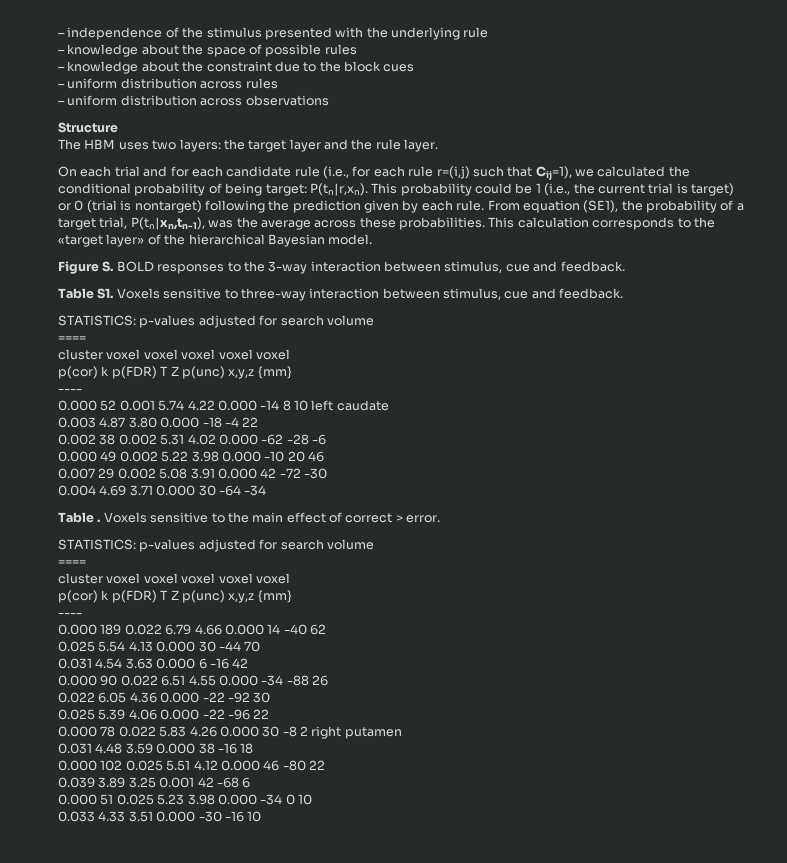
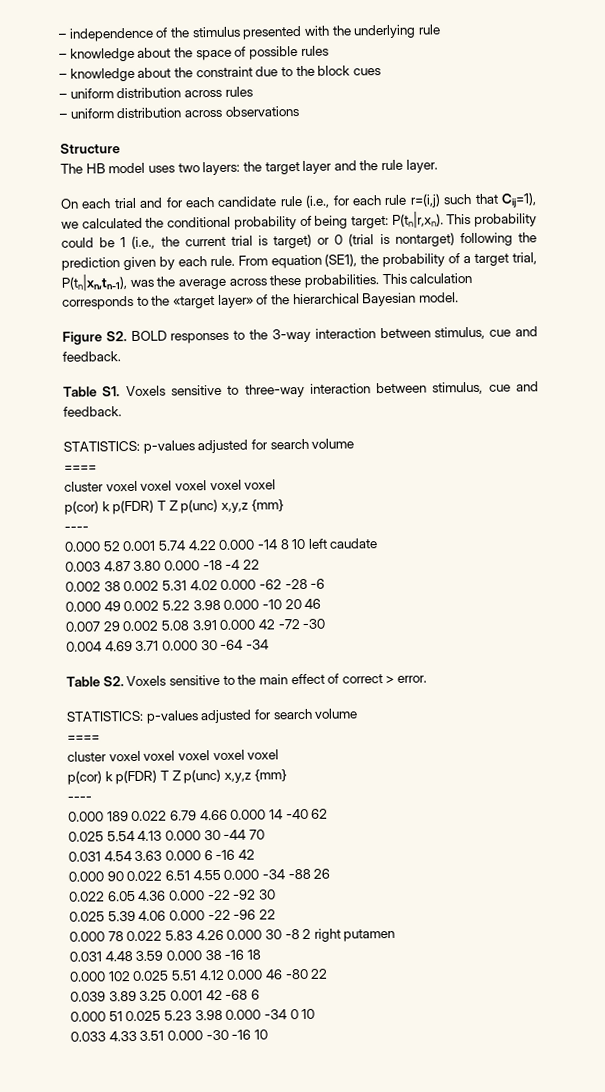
- The HBM uses two layers: the target layer and the rule layer.
+ The HB model uses two layers: the target layer and the rule layer.
- Figure S. BOLD responses to the 3-way interaction between stimulus, cue and feedback.
+ Figure S2. BOLD responses to the 3-way interaction between stimulus, cue and feedback.
- Table . Voxels sensitive to the main effect of correct > error.
+ Table S2. Voxels sensitive to the main effect of correct > error.

